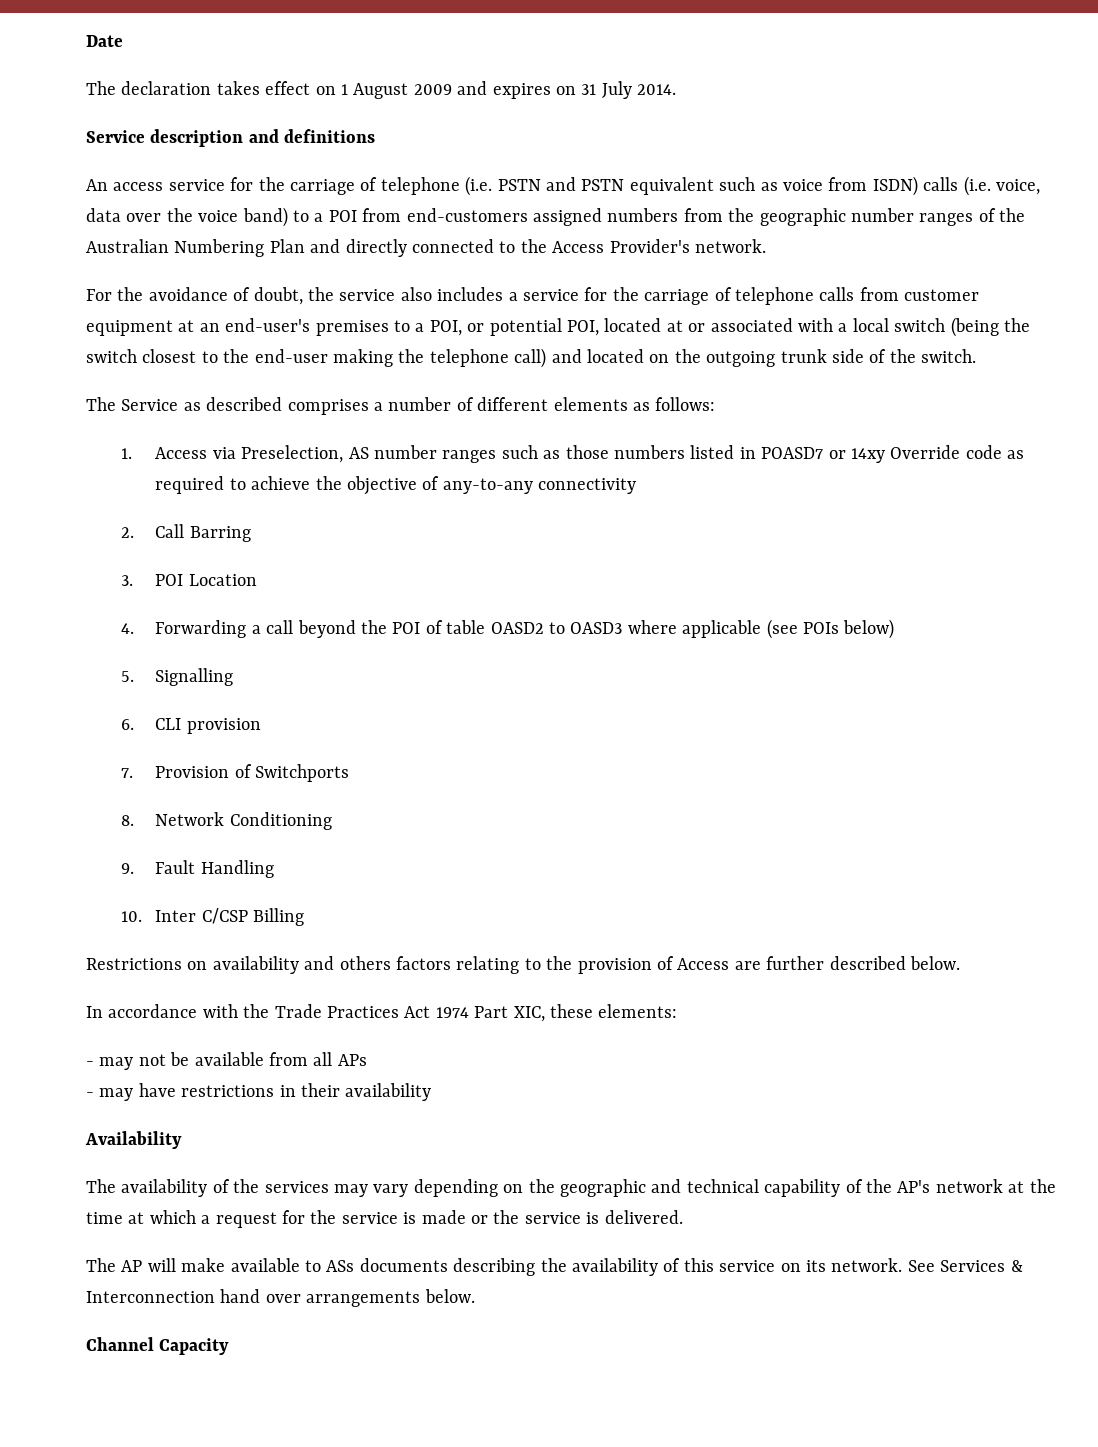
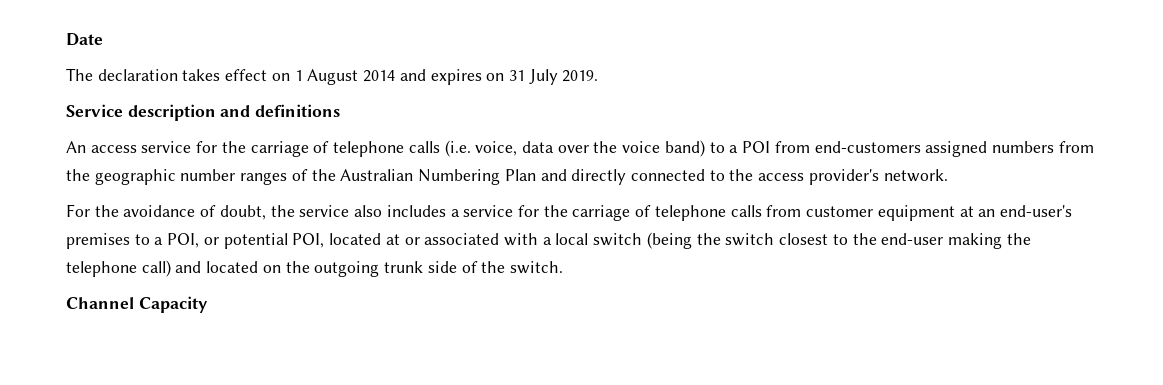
- The declaration takes effect on 1 August 2009 and expires on 31 July 2014.
+ The declaration takes effect on 1 August 2014 and expires on 31 July 2019.
- An access service for the carriage of telephone (i.e. PSTN and PSTN equivalent such as voice from ISDN) calls (i.e. voice, data over the voice band) to a POI from end-customers assigned numbers from the geographic number ranges of the Australian Numbering Plan and directly connected to the Access Provider's network.
+ An access service for the carriage of telephone calls (i.e. voice, data over the voice band) to a POI from end-customers assigned numbers from the geographic number ranges of the Australian Numbering Plan and directly connected to the access provider's network.
- The Service as described comprises a number of different elements as follows:
- 1. Access via Preselection, AS number ranges such as those numbers listed in POASD7 or 14xy Override code as required to achieve the objective of any-to-any connectivity
- 2. Call Barring
- 3. POI Location
- 4. Forwarding a call beyond the POI of table OASD2 to OASD3 where applicable (see POIs below)
- 5. Signalling
- 6. CLI provision
- 7. Provision of Switchports
- 8. Network Conditioning
- 9. Fault Handling
- 10. Inter C/CSP Billing
- Restrictions on availability and others factors relating to the provision of Access are further described below.
- In accordance with the Trade Practices Act 1974 Part XIC, these elements:
- - may not be available from all APs
- - may have restrictions in their availability
- Availability
- The availability of the services may vary depending on the geographic and technical capability of the AP's network at the time at which a request for the service is made or the service is delivered.
- The AP will make available to ASs documents describing the availability of this service on its network. See Services & Interconnection hand over arrangements below.

